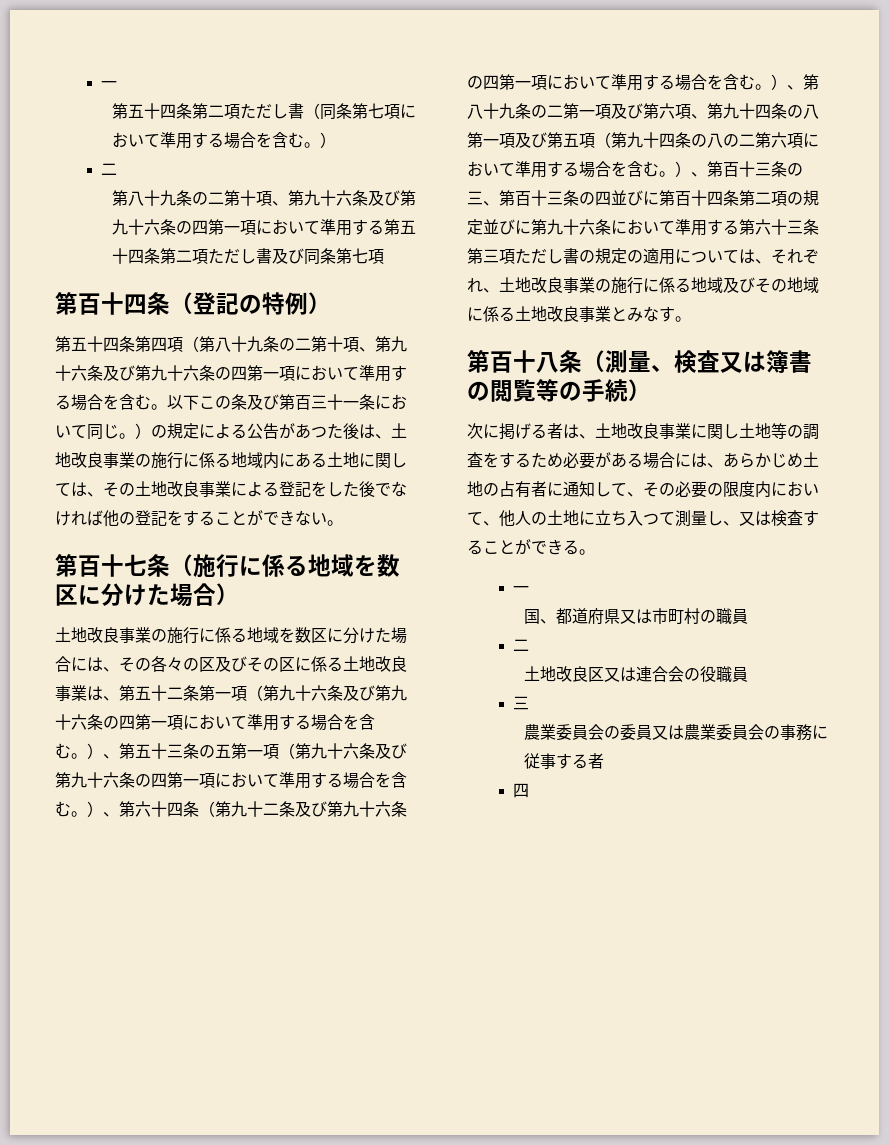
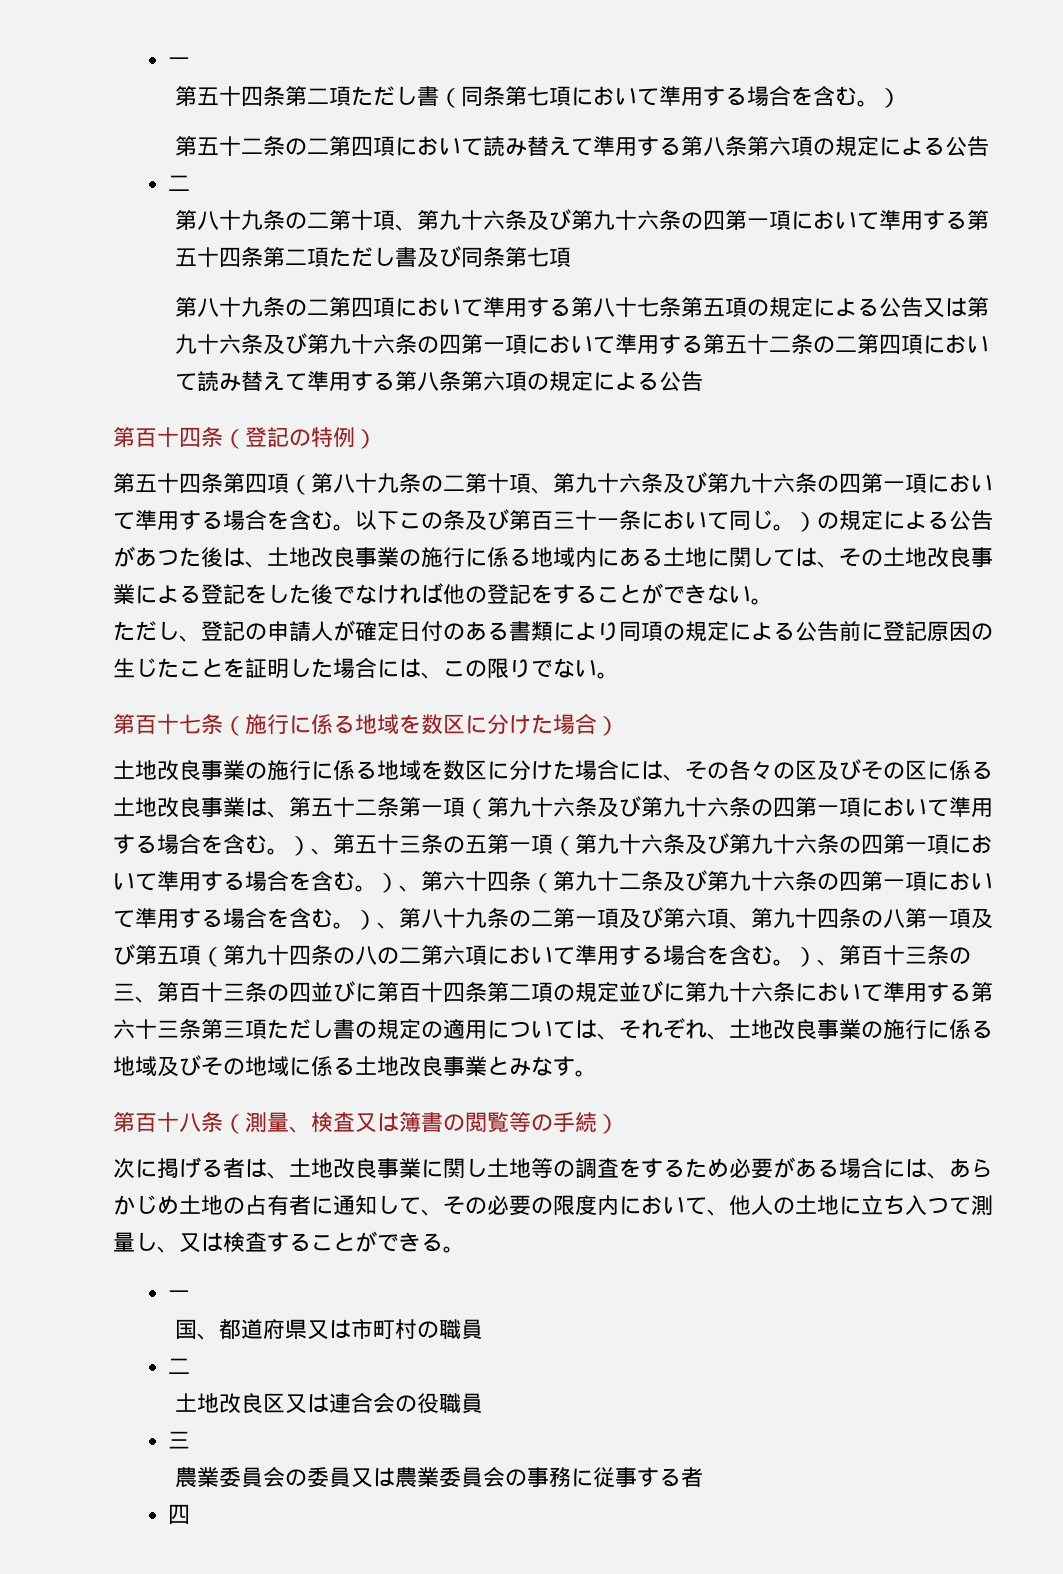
  第五十四条第二項ただし書（同条第七項において準用する場合を含む。）
+ 第五十二条の二第四項において読み替えて準用する第八条第六項の規定による公告
+ 第八十九条の二第四項において準用する第八十七条第五項の規定による公告又は第九十六条及び第九十六条の四第一項において準用する第五十二条の二第四項において読み替えて準用する第八条第六項の規定による公告
+ ただし、登記の申請人が確定日付のある書類により同項の規定による公告前に登記原因の生じたことを証明した場合には、この限りでない。

